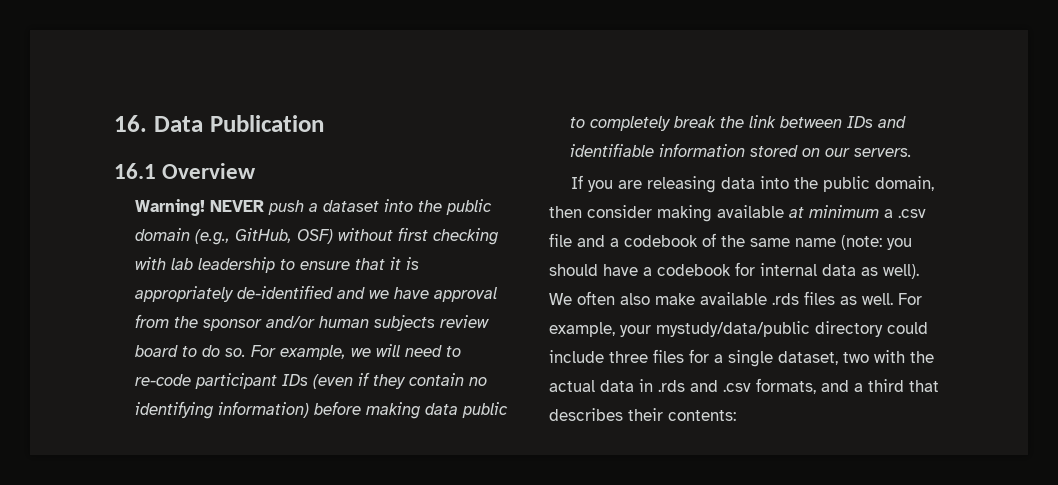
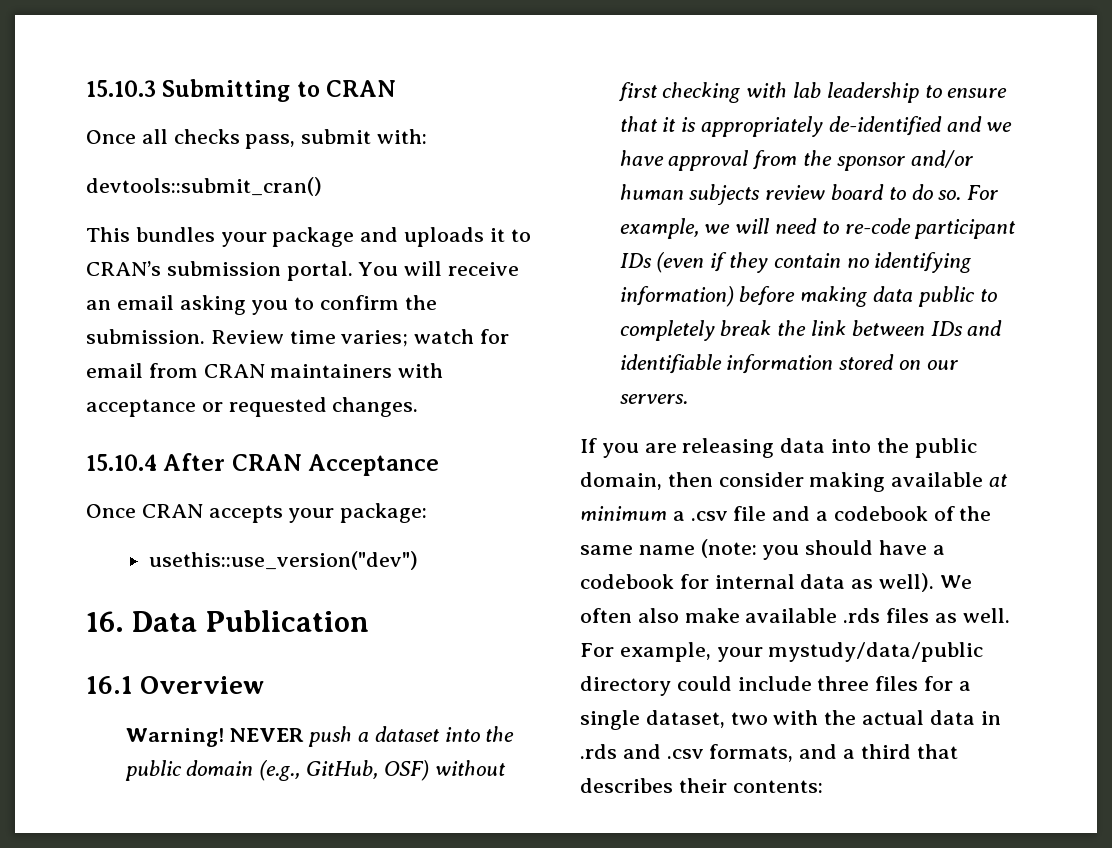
+ 15.10.3 Submitting to CRAN
+ Once all checks pass, submit with:
+ devtools::submit_cran()
+ This bundles your package and uploads it to CRAN’s submission portal. You will receive an email asking you to confirm the submission. Review time varies; watch for email from CRAN maintainers with acceptance or requested changes.
+ 15.10.4 After CRAN Acceptance
+ Once CRAN accepts your package:
+ usethis::use_version("dev")

